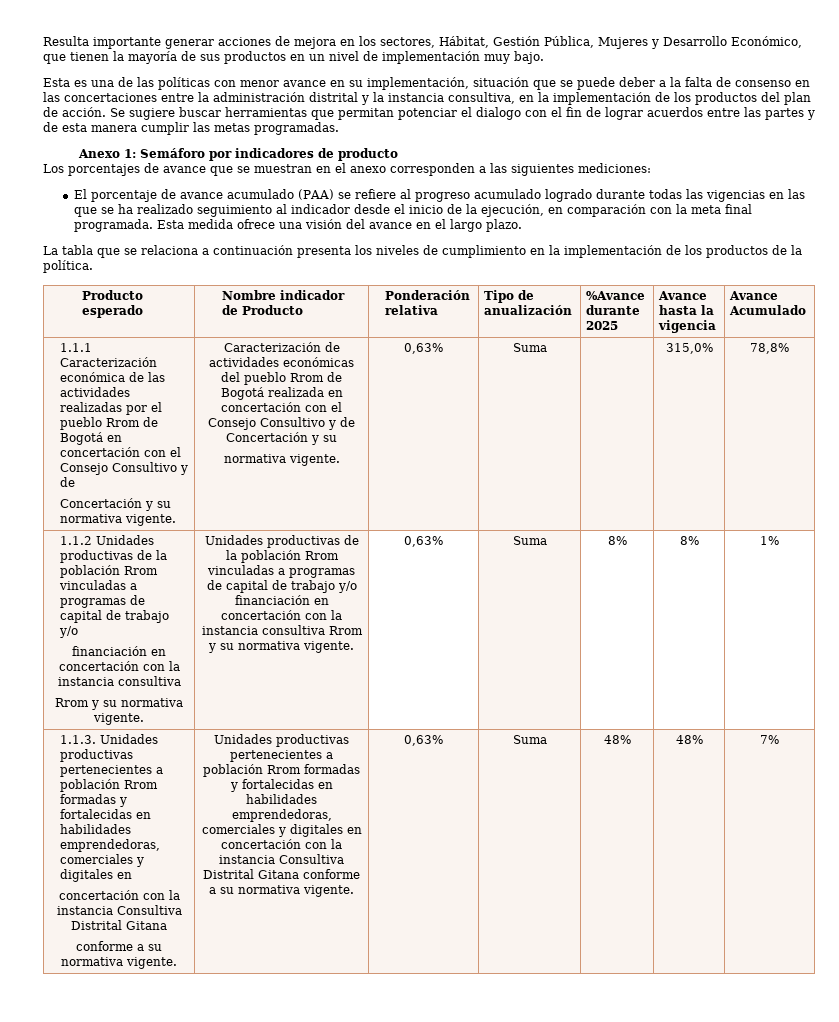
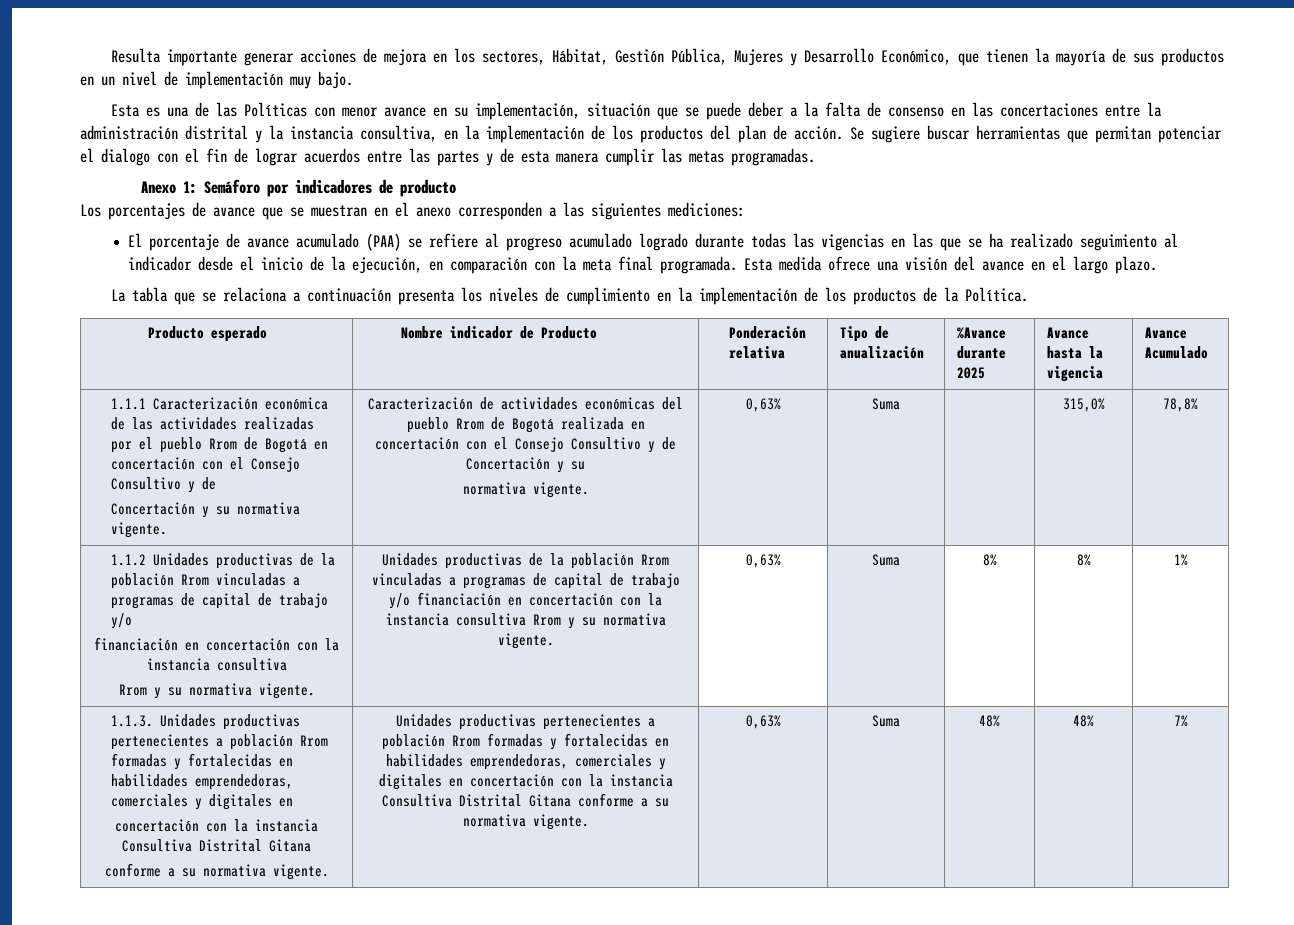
- Esta es una de las políticas con menor avance en su implementación, situación que se puede deber a la falta de consenso en las concertaciones entre la administración distrital y la instancia consultiva, en la implementación de los productos del plan de acción.
+ Esta es una de las Políticas con menor avance en su implementación, situación que se puede deber a la falta de consenso en las concertaciones entre la administración distrital y la instancia consultiva, en la implementación de los productos del plan de acción.
- La tabla que se relaciona a continuación presenta los niveles de cumplimiento en la implementación de los productos de la política.
+ La tabla que se relaciona a continuación presenta los niveles de cumplimiento en la implementación de los productos de la Política.

